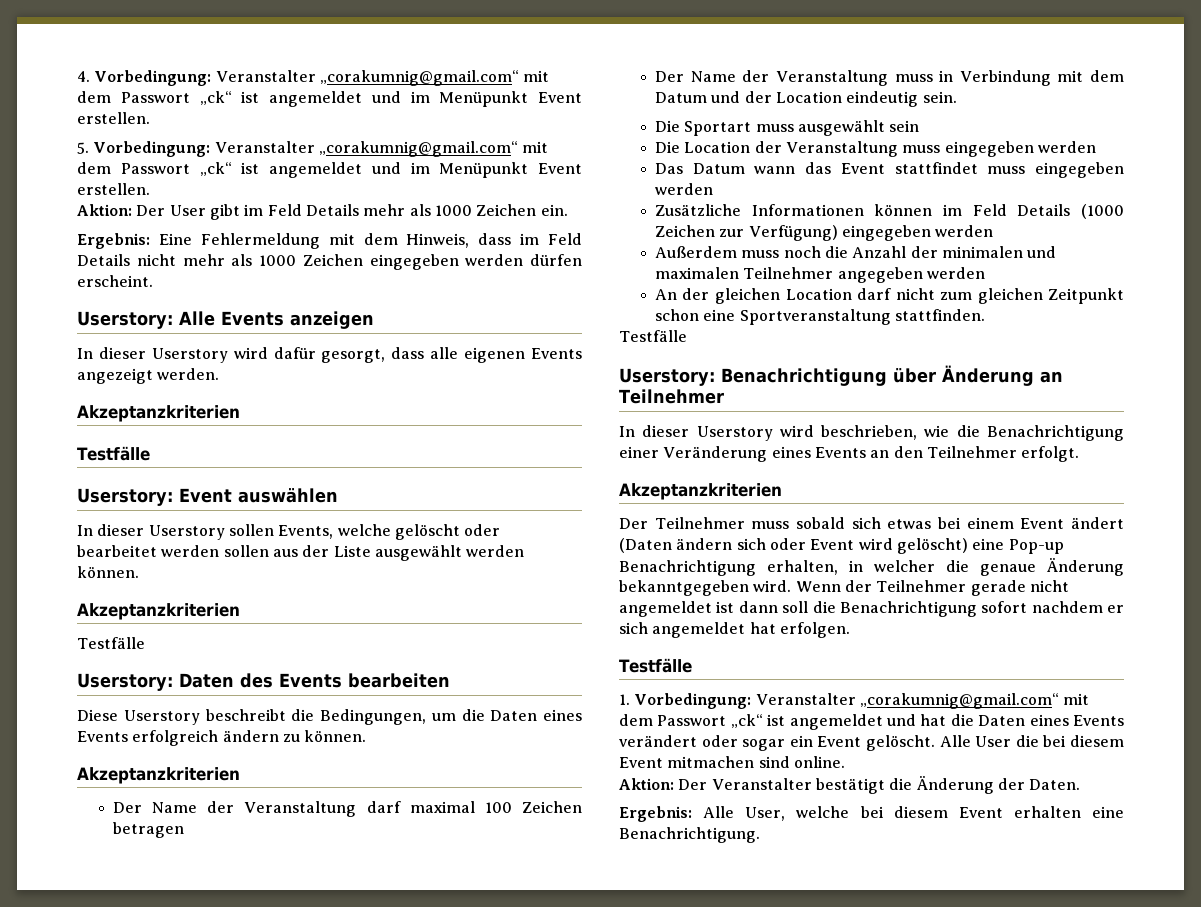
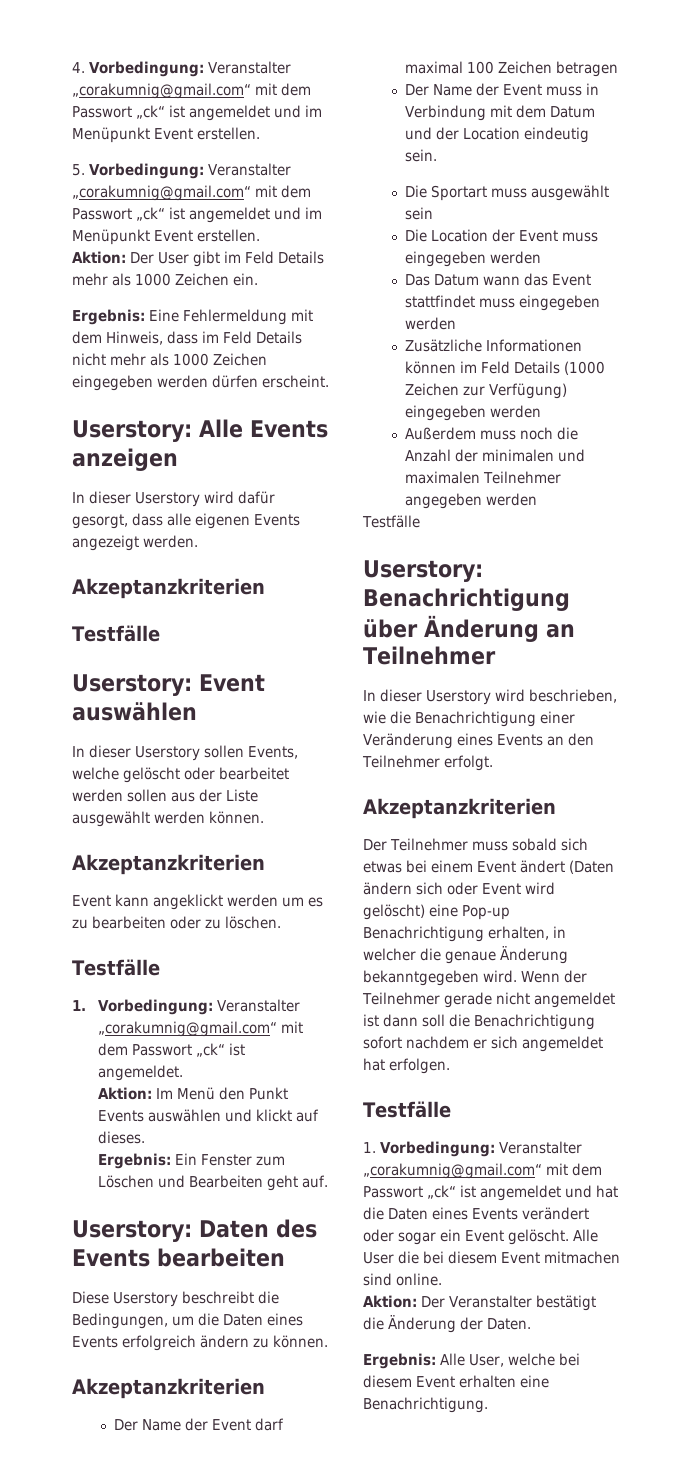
  In dieser Userstory sollen Events, welche gelöscht oder bearbeitet werden sollen aus der Liste ausgewählt werden können.
  Akzeptanzkriterien
+ Event kann angeklickt werden um es zu bearbeiten oder zu löschen.
  Testfälle
+ 1. Vorbedingung: Veranstalter „corakumnig@gmail.com“ mit dem Passwort „ck“ ist angemeldet.
+ Aktion: Im Menü den Punkt Events auswählen und klickt auf dieses.
+ Ergebnis: Ein Fenster zum Löschen und Bearbeiten geht auf.
- Der Name der Veranstaltung darf maximal 100 Zeichen betragen
+ Der Name der Event darf maximal 100 Zeichen betragen
- Der Name der Veranstaltung muss in Verbindung mit dem Datum und der Location eindeutig sein.
+ Der Name der Event muss in Verbindung mit dem Datum und der Location eindeutig sein.
- Die Location der Veranstaltung muss eingegeben werden
+ Die Location der Event muss eingegeben werden
- An der gleichen Location darf nicht zum gleichen Zeitpunkt schon eine Sportveranstaltung stattfinden.

